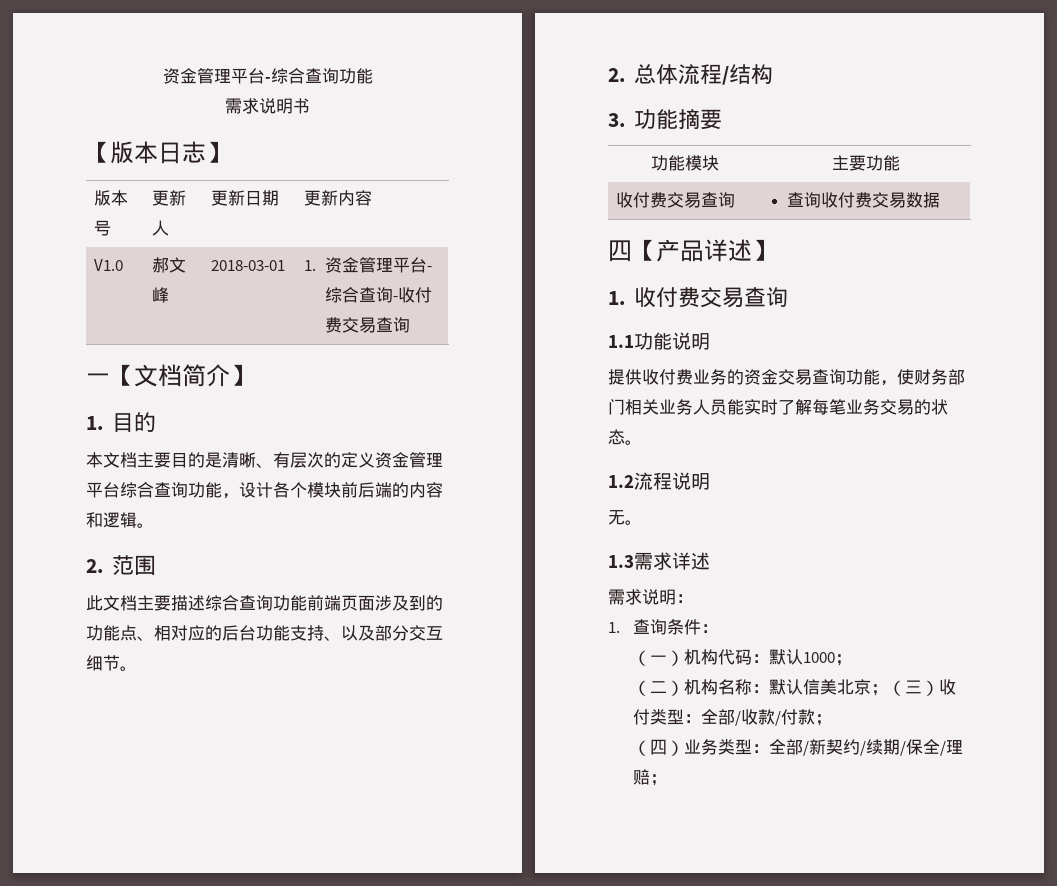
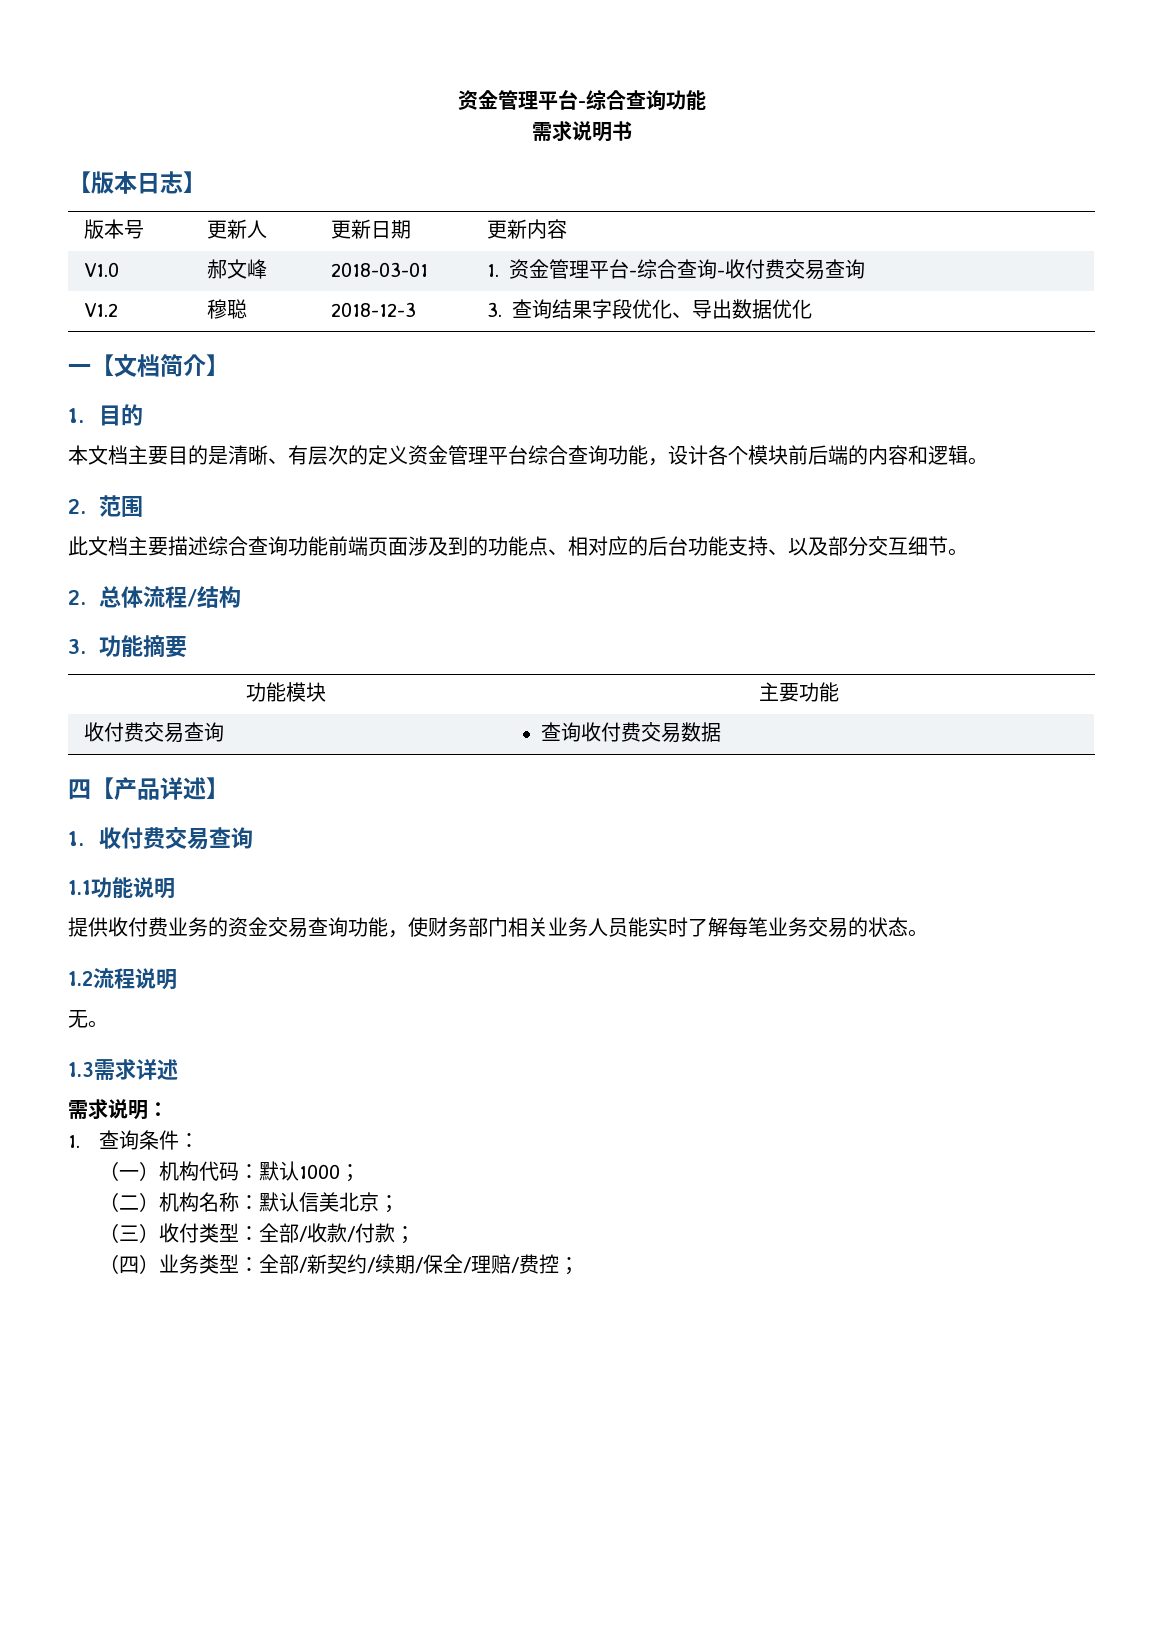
+ V1.2 | 穆聪 | 2018-12-3 | 3.查询结果字段优化、导出数据优化
- （二）机构名称：默认信美北京；（三）收付类型：全部/收款/付款；
+ （二）机构名称：默认信美北京；
+ （三）收付类型：全部/收款/付款；
- （四）业务类型：全部/新契约/续期/保全/理赔；
+ （四）业务类型：全部/新契约/续期/保全/理赔/费控；

